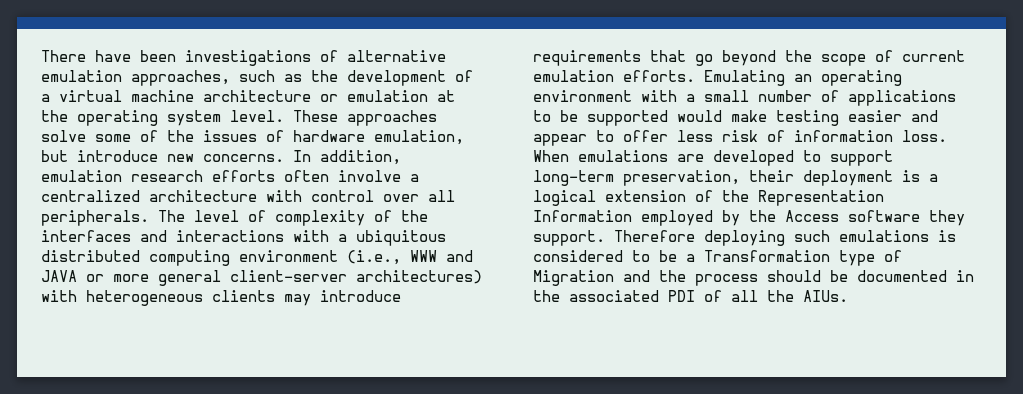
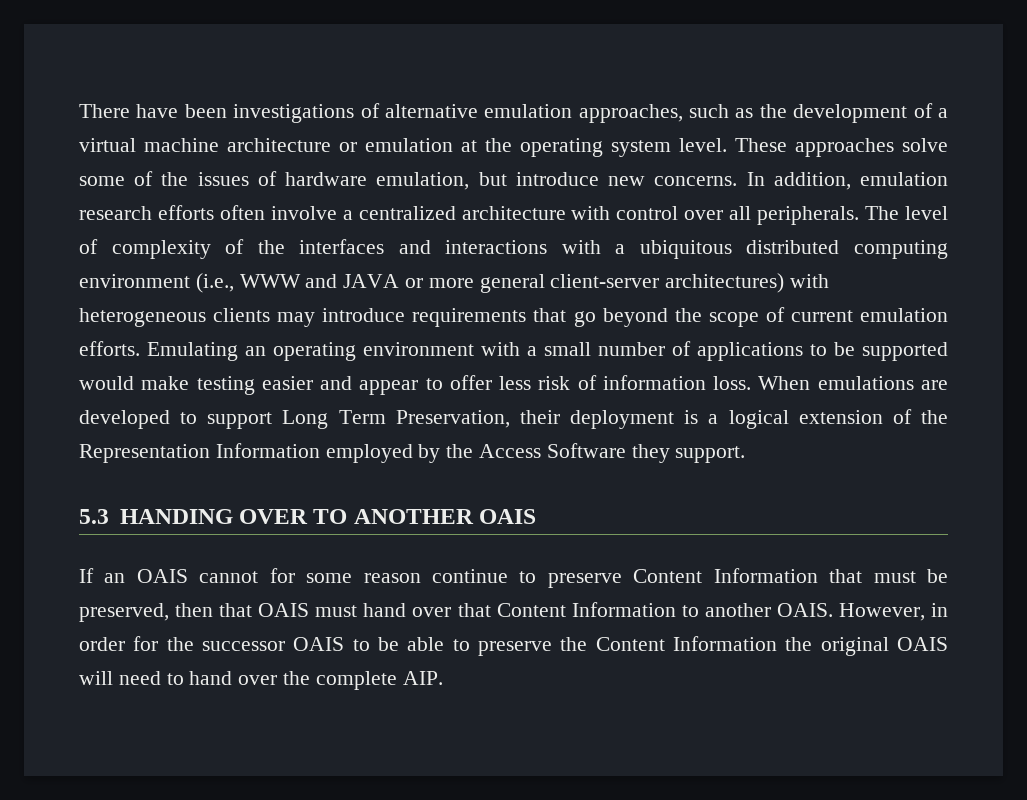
- When emulations are developed to support long-term preservation, their deployment is a logical extension of the Representation Information employed by the Access software they support. Therefore deploying such emulations is considered to be a Transformation type of Migration and the process should be documented in the associated PDI of all the AIUs.
+ When emulations are developed to support Long Term Preservation, their deployment is a logical extension of the Representation Information employed by the Access Software they support.
+ 5.3 HANDING OVER TO ANOTHER OAIS
+ If an OAIS cannot for some reason continue to preserve Content Information that must be preserved, then that OAIS must hand over that Content Information to another OAIS. However, in order for the successor OAIS to be able to preserve the Content Information the original OAIS will need to hand over the complete AIP.

